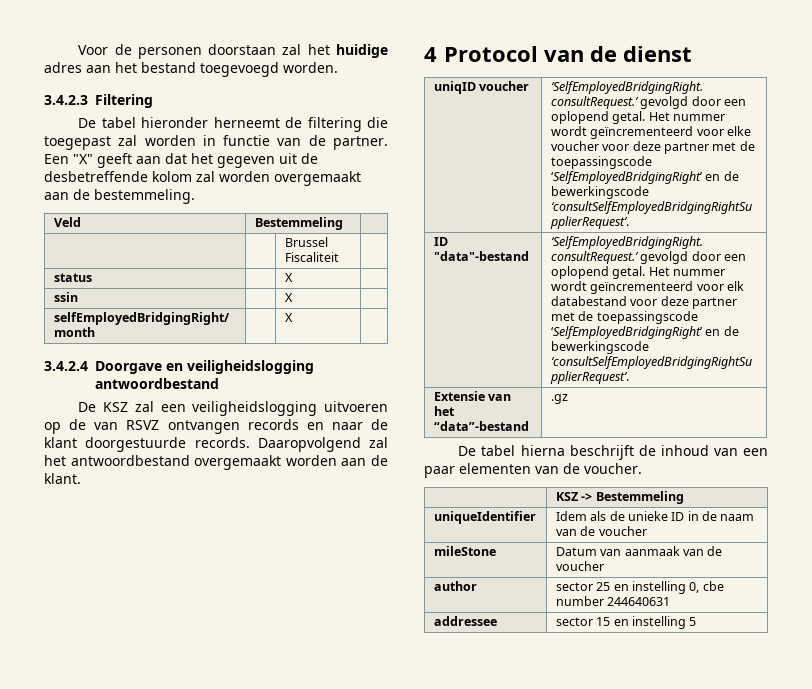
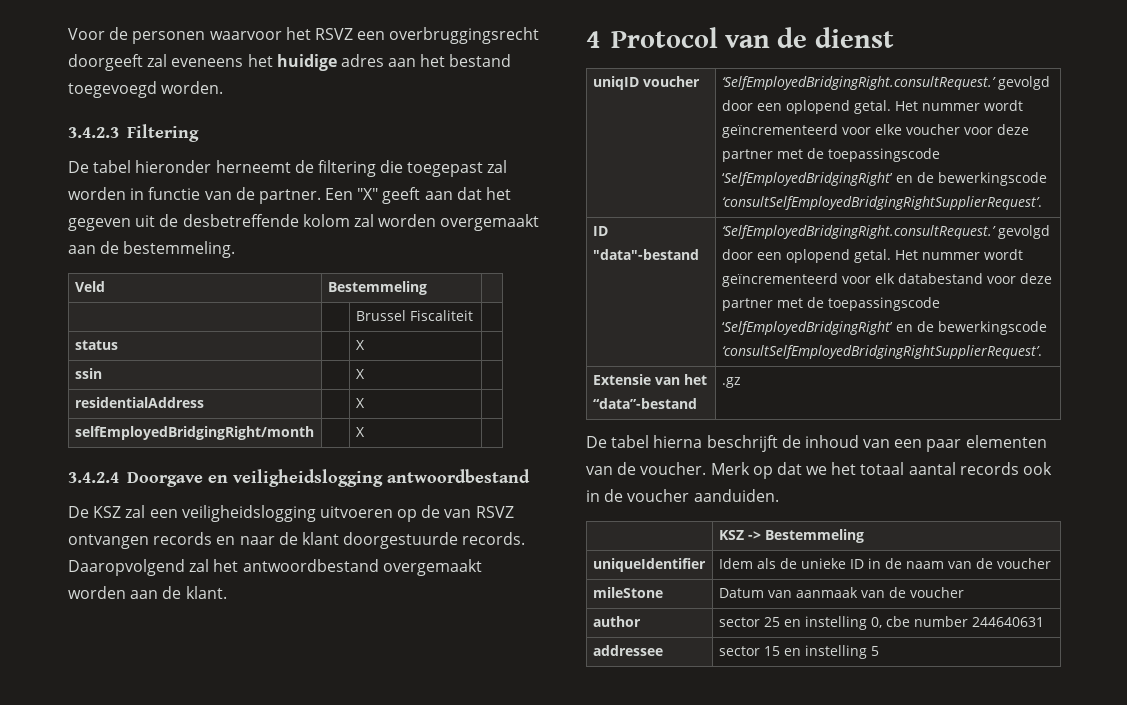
- Voor de personen doorstaan zal het huidige adres aan het bestand toegevoegd worden.
+ Voor de personen waarvoor het RSVZ een overbruggingsrecht doorgeeft zal eveneens het huidige adres aan het bestand toegevoegd worden.
+ residentialAddress | | X |
+ Merk op dat we het totaal aantal records ook in de voucher aanduiden.

